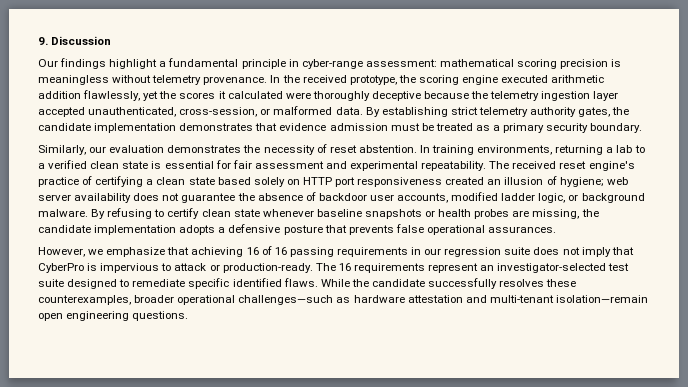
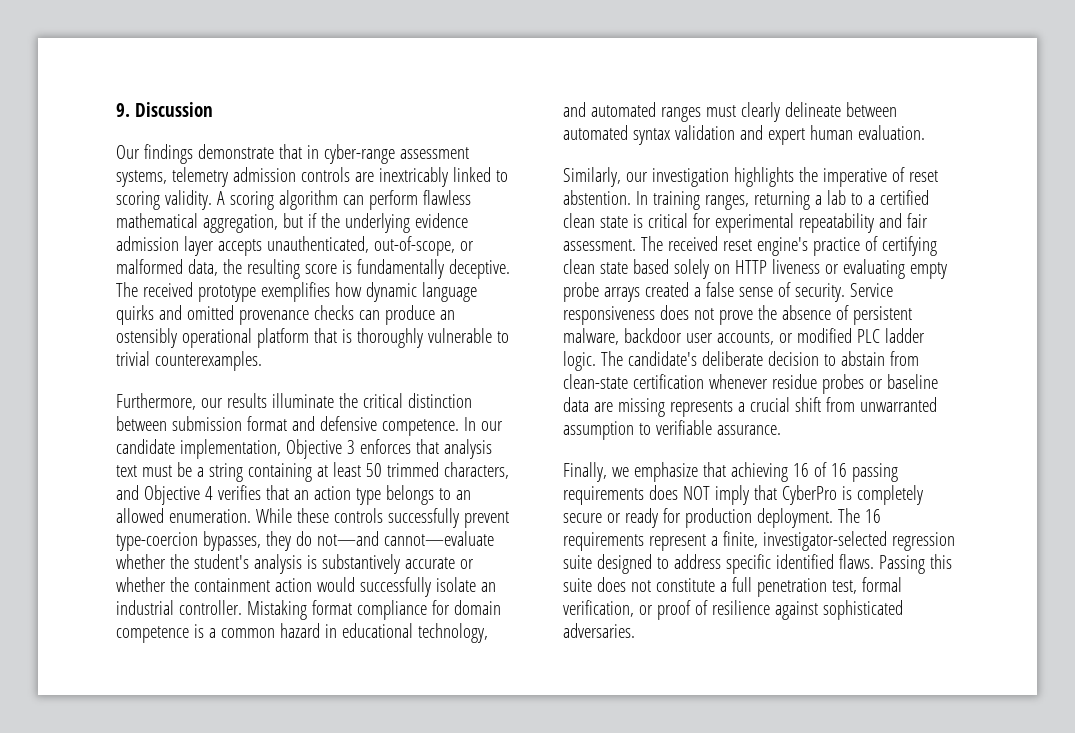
- Our findings highlight a fundamental principle in cyber-range assessment: mathematical scoring precision is meaningless without telemetry provenance. In the received prototype, the scoring engine executed arithmetic addition flawlessly, yet the scores it calculated were thoroughly deceptive because the telemetry ingestion layer accepted unauthenticated, cross-session, or malformed data. By establishing strict telemetry authority gates, the candidate implementation demonstrates that evidence admission must be treated as a primary security boundary.
- Similarly, our evaluation demonstrates the necessity of reset abstention.
+ Our findings demonstrate that in cyber-range assessment systems, telemetry admission controls are inextricably linked to scoring validity. A scoring algorithm can perform flawless mathematical aggregation, but if the underlying evidence admission layer accepts unauthenticated, out-of-scope, or malformed data, the resulting score is fundamentally deceptive. The received prototype exemplifies how dynamic language quirks and omitted provenance checks can produce an ostensibly operational platform that is thoroughly vulnerable to trivial counterexamples.
+ Furthermore, our results illuminate the critical distinction between submission format and defensive competence. In our candidate implementation, Objective 3 enforces that analysis text must be a string containing at least 50 trimmed characters, and Objective 4 verifies that an action type belongs to an allowed enumeration. While these controls successfully prevent type-coercion bypasses, they do not—and cannot—evaluate whether the student's analysis is substantively accurate or whether the containment action would successfully isolate an industrial controller. Mistaking format compliance for domain competence is a common hazard in educational technology, and automated ranges must clearly delineate between automated syntax validation and expert human evaluation.
+ Similarly, our investigation highlights the imperative of reset abstention.
- In training environments, returning a lab to a verified clean state is essential for fair assessment and experimental repeatability.
+ In training ranges, returning a lab to a certified clean state is critical for experimental repeatability and fair assessment.
- The received reset engine's practice of certifying a clean state based solely on HTTP port responsiveness created an illusion of hygiene; web server availability does not guarantee the absence of backdoor user accounts, modified ladder logic, or background malware. By refusing to certify clean state whenever baseline snapshots or health probes are missing, the candidate implementation adopts a defensive posture that prevents false operational assurances.
- However, we emphasize that achieving 16 of 16 passing requirements in our regression suite does not imply that CyberPro is impervious to attack or production-ready. The 16 requirements represent an investigator-selected test suite designed to remediate specific identified flaws.
+ The received reset engine's practice of certifying clean state based solely on HTTP liveness or evaluating empty probe arrays created a false sense of security. Service responsiveness does not prove the absence of persistent malware, backdoor user accounts, or modified PLC ladder logic. The candidate's deliberate decision to abstain from clean-state certification whenever residue probes or baseline data are missing represents a crucial shift from unwarranted assumption to verifiable assurance.
+ Finally, we emphasize that achieving 16 of 16 passing requirements does NOT imply that CyberPro is completely secure or ready for production deployment. The 16 requirements represent a finite, investigator-selected regression suite designed to address specific identified flaws.
- While the candidate successfully resolves these counterexamples, broader operational challenges—such as hardware attestation and multi-tenant isolation—remain open engineering questions.
+ Passing this suite does not constitute a full penetration test, formal verification, or proof of resilience against sophisticated adversaries.

